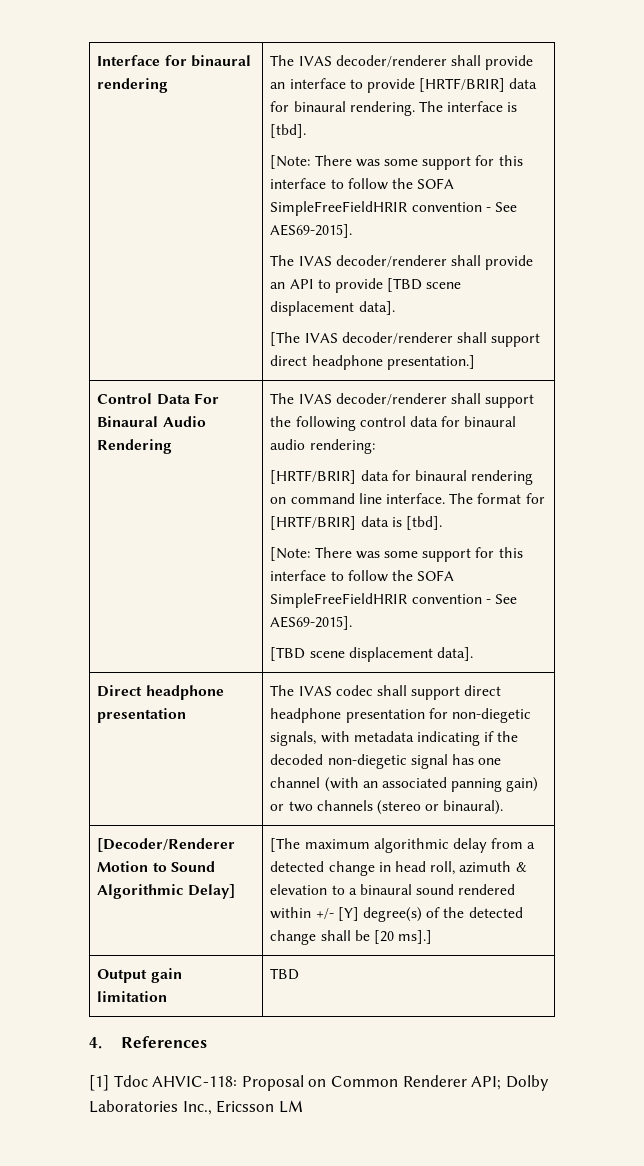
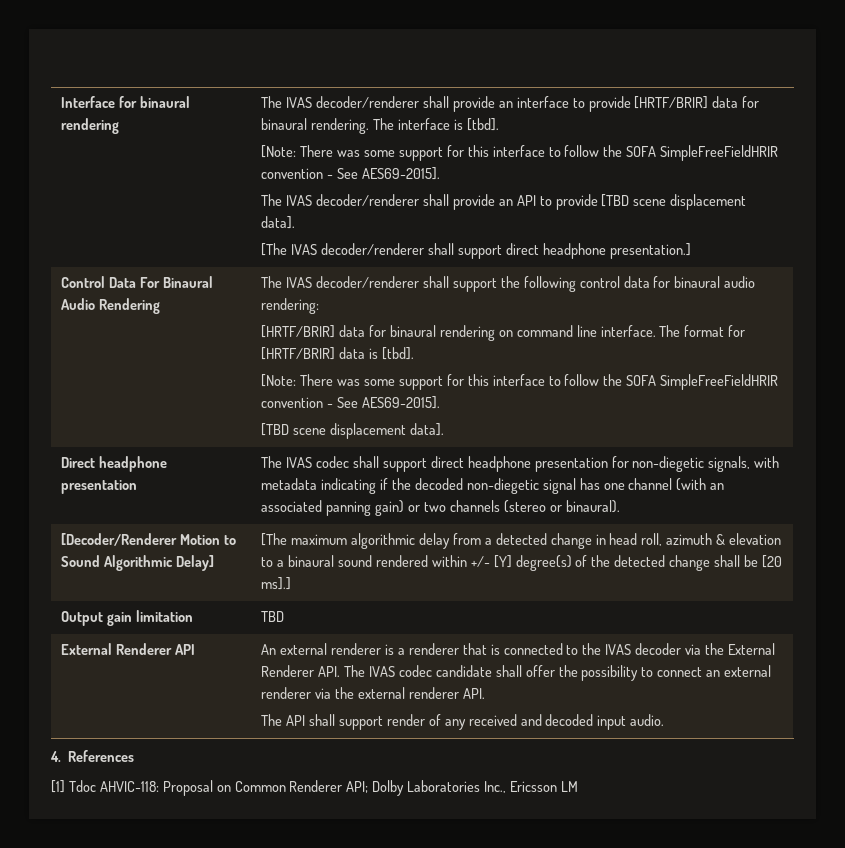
+ External Renderer API | An external renderer is a renderer that is connected to the IVAS decoder via the External Renderer API. The IVAS codec candidate shall offer the possibility to connect an external renderer via the external renderer API.
+ The API shall support render of any received and decoded input audio.

